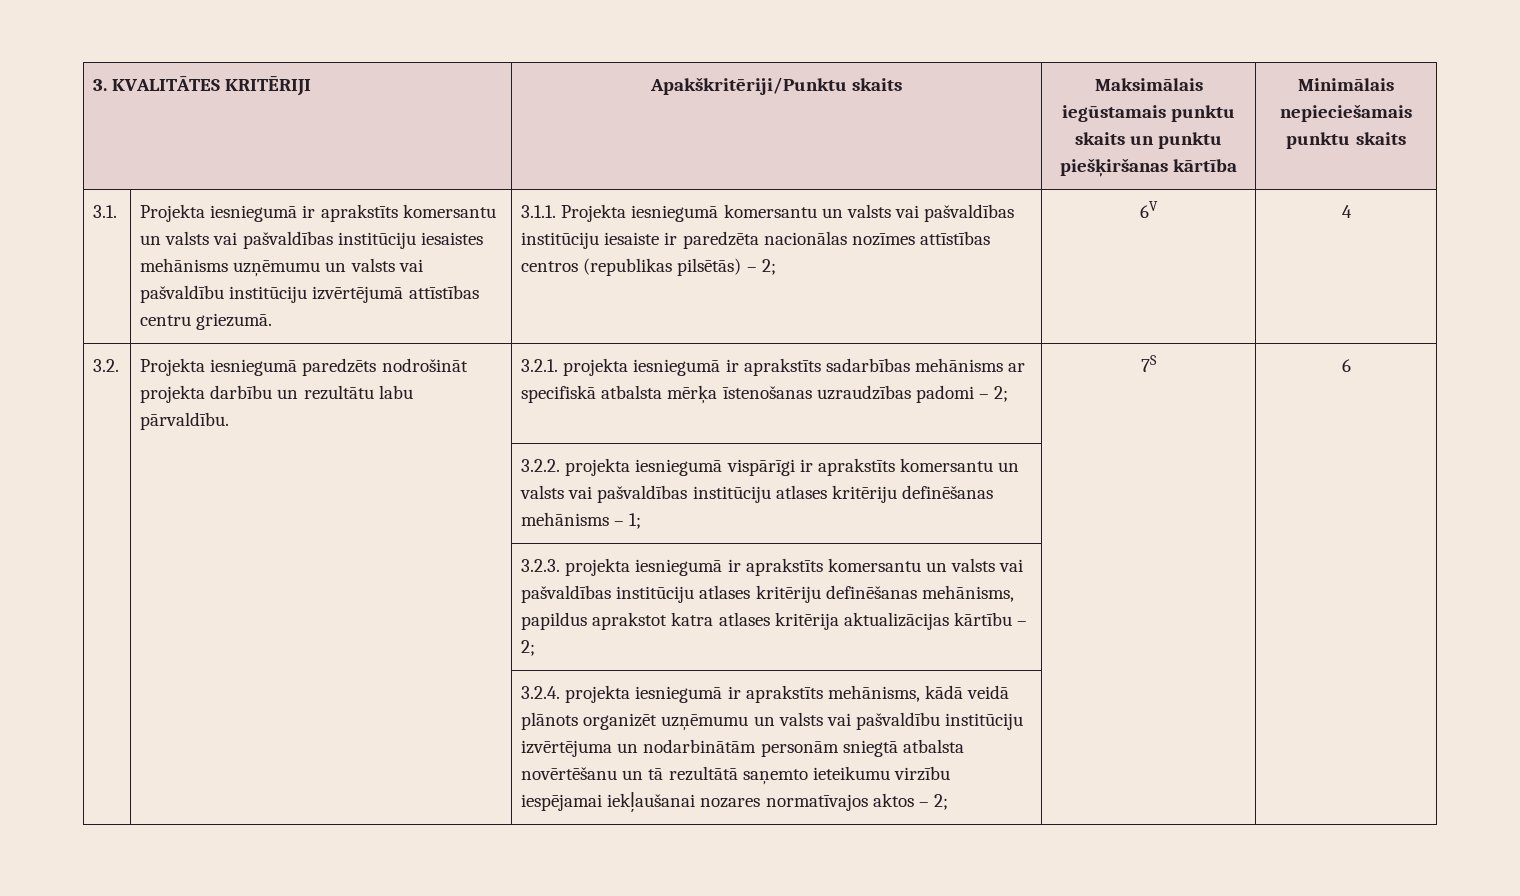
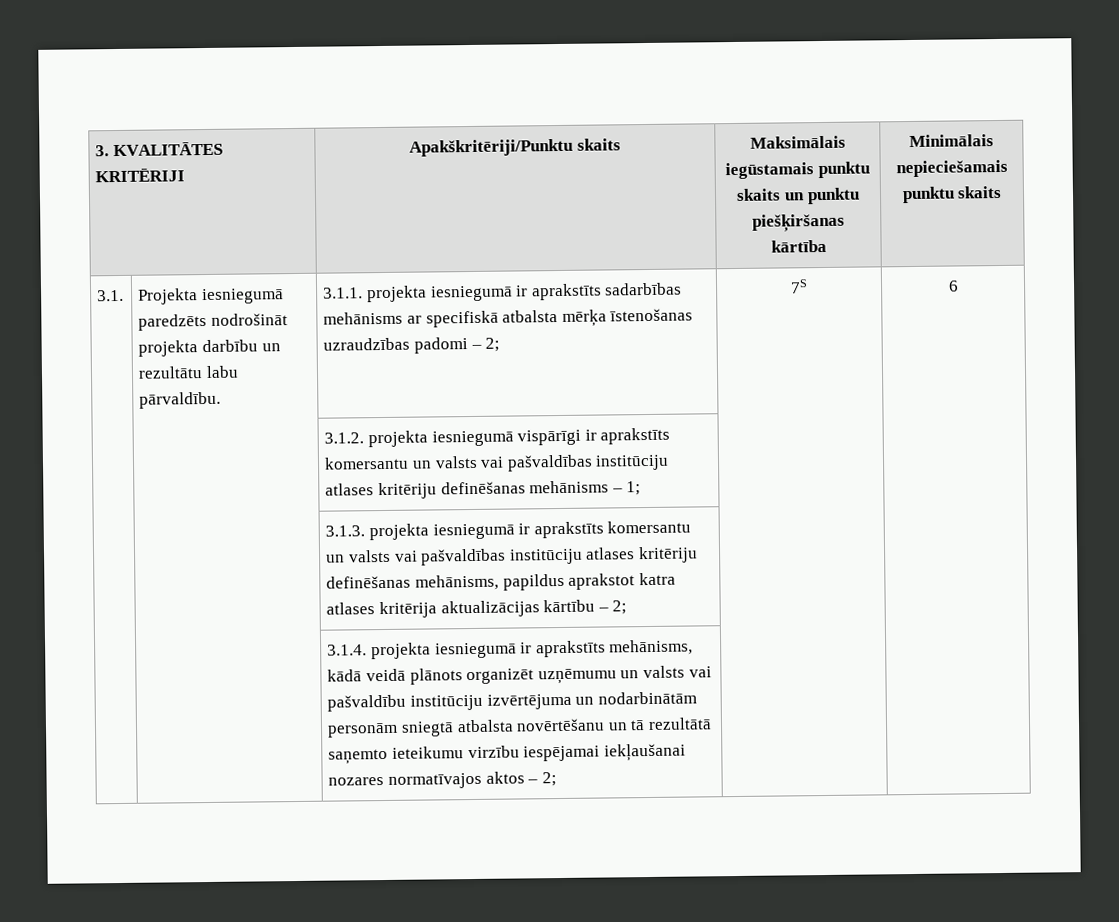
- Projekta iesniegumā ir aprakstīts komersantu un valsts vai pašvaldības institūciju iesaistes mehānisms uzņēmumu un valsts vai pašvaldību institūciju izvērtējumā attīstības centru griezumā. | 3.1.1. Projekta iesniegumā komersantu un valsts vai pašvaldības institūciju iesaiste ir paredzēta nacionālas nozīmes attīstības centros (republikas pilsētās) – 2; | 6V | 4
- 3.2. | Projekta iesniegumā paredzēts nodrošināt projekta darbību un rezultātu labu pārvaldību. | 3.2.1. projekta iesniegumā ir aprakstīts sadarbības mehānisms ar specifiskā atbalsta mērķa īstenošanas uzraudzības padomi – 2; | 7S | 6
+ Projekta iesniegumā paredzēts nodrošināt projekta darbību un rezultātu labu pārvaldību. | 3.1.1. projekta iesniegumā ir aprakstīts sadarbības mehānisms ar specifiskā atbalsta mērķa īstenošanas uzraudzības padomi – 2; | 7S | 6
- | | 3.2.2. projekta iesniegumā vispārīgi ir aprakstīts komersantu un valsts vai pašvaldības institūciju atlases kritēriju definēšanas mehānisms – 1; | |
+ | | 3.1.2. projekta iesniegumā vispārīgi ir aprakstīts komersantu un valsts vai pašvaldības institūciju atlases kritēriju definēšanas mehānisms – 1; | |
- | | 3.2.3. projekta iesniegumā ir aprakstīts komersantu un valsts vai pašvaldības institūciju atlases kritēriju definēšanas mehānisms, papildus aprakstot katra atlases kritērija aktualizācijas kārtību – 2; | |
+ | | 3.1.3. projekta iesniegumā ir aprakstīts komersantu un valsts vai pašvaldības institūciju atlases kritēriju definēšanas mehānisms, papildus aprakstot katra atlases kritērija aktualizācijas kārtību – 2; | |
- | | 3.2.4. projekta iesniegumā ir aprakstīts mehānisms, kādā veidā plānots organizēt uzņēmumu un valsts vai pašvaldību institūciju izvērtējuma un nodarbinātām personām sniegtā atbalsta novērtēšanu un tā rezultātā saņemto ieteikumu virzību iespējamai iekļaušanai nozares normatīvajos aktos – 2; | |
+ | | 3.1.4. projekta iesniegumā ir aprakstīts mehānisms, kādā veidā plānots organizēt uzņēmumu un valsts vai pašvaldību institūciju izvērtējuma un nodarbinātām personām sniegtā atbalsta novērtēšanu un tā rezultātā saņemto ieteikumu virzību iespējamai iekļaušanai nozares normatīvajos aktos – 2; | |

